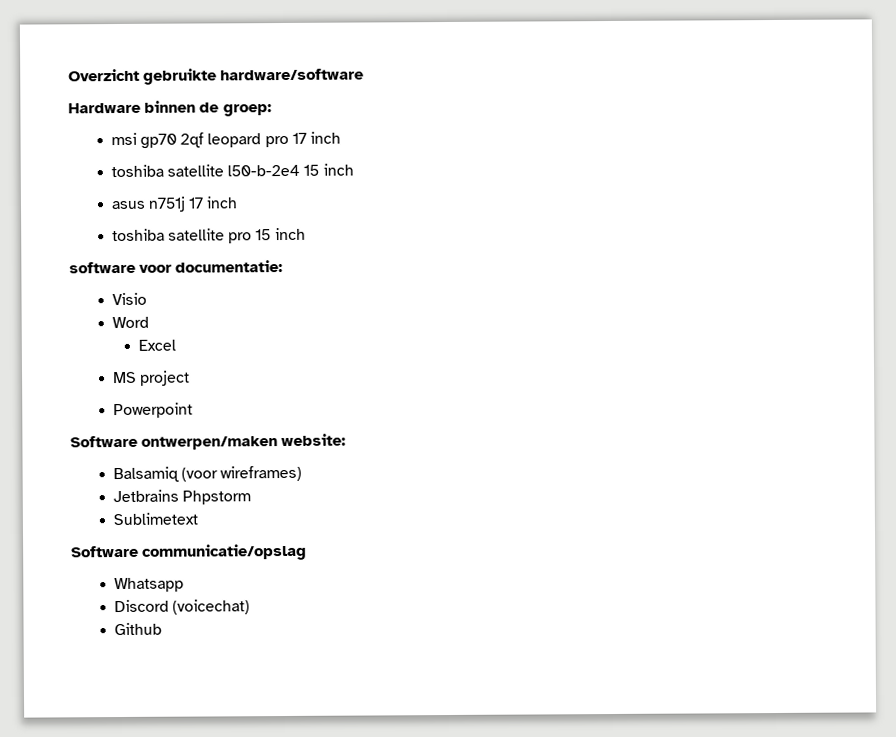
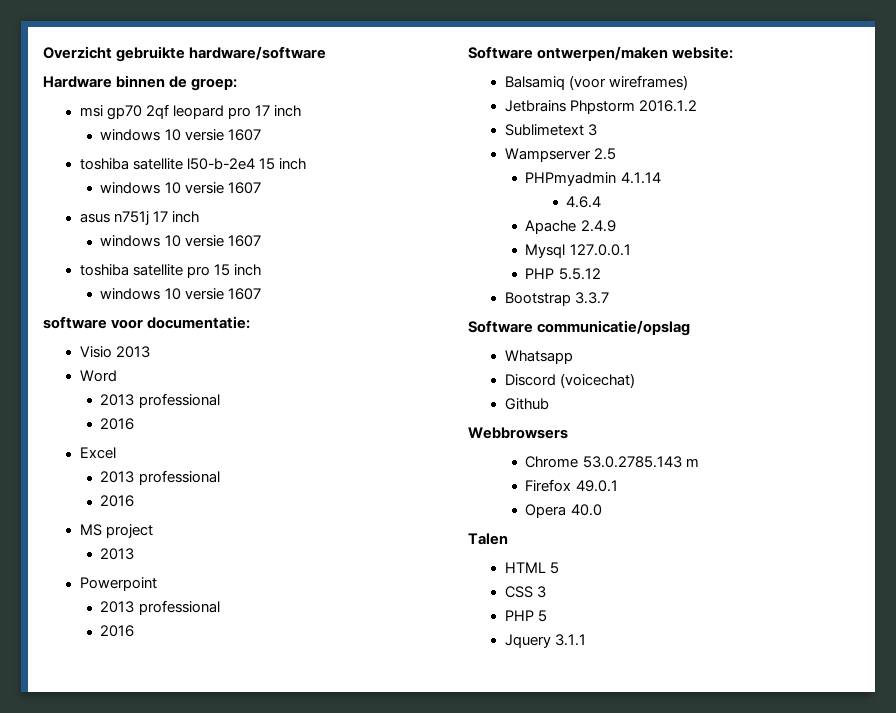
  msi gp70 2qf leopard pro 17 inch
+ windows 10 versie 1607
  toshiba satellite l50-b-2e4 15 inch
+ windows 10 versie 1607
  asus n751j 17 inch
+ windows 10 versie 1607
  toshiba satellite pro 15 inch
+ windows 10 versie 1607
- Visio
+ Visio 2013
  Word
+ 2013 professional
+ 2016
  Excel
+ 2013 professional
+ 2016
  MS project
+ 2013
  Powerpoint
+ 2013 professional
+ 2016
- Jetbrains Phpstorm
+ Jetbrains Phpstorm 2016.1.2
- Sublimetext
+ Sublimetext 3
+ Wampserver 2.5
+ PHPmyadmin 4.1.14
+ 4.6.4
+ Apache 2.4.9
+ Mysql 127.0.0.1
+ PHP 5.5.12
+ Bootstrap 3.3.7
+ Webbrowsers
+ Chrome 53.0.2785.143 m
+ Firefox 49.0.1
+ Opera 40.0
+ Talen
+ HTML 5
+ CSS 3
+ PHP 5
+ Jquery 3.1.1

